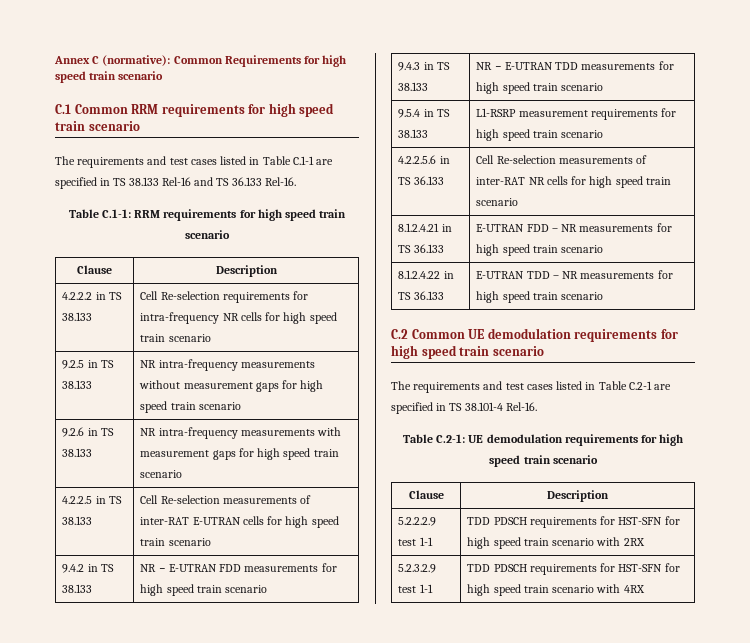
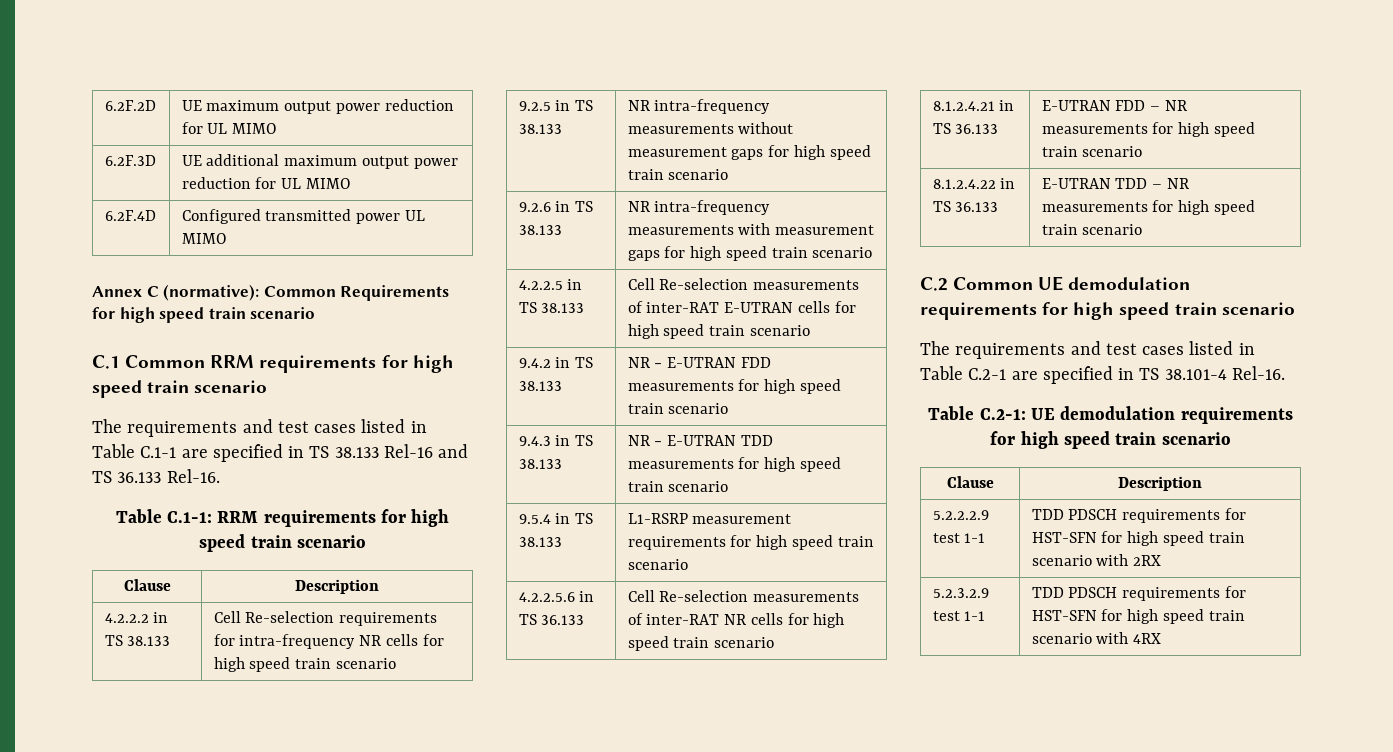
+ 6.2F.2D | UE maximum output power reduction for UL MIMO
+ 6.2F.3D | UE additional maximum output power reduction for UL MIMO
+ 6.2F.4D | Configured transmitted power UL MIMO

